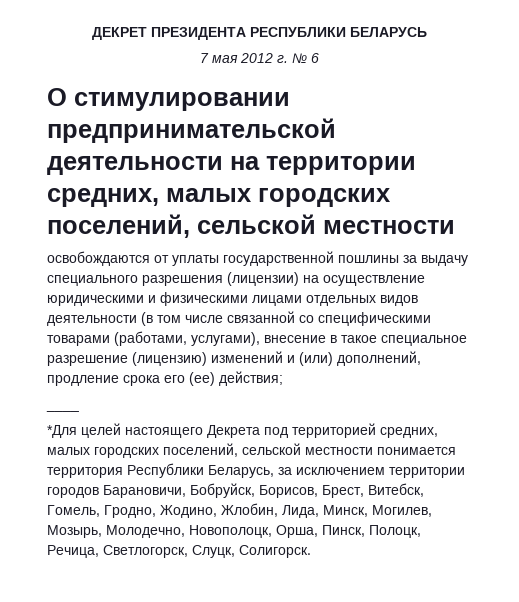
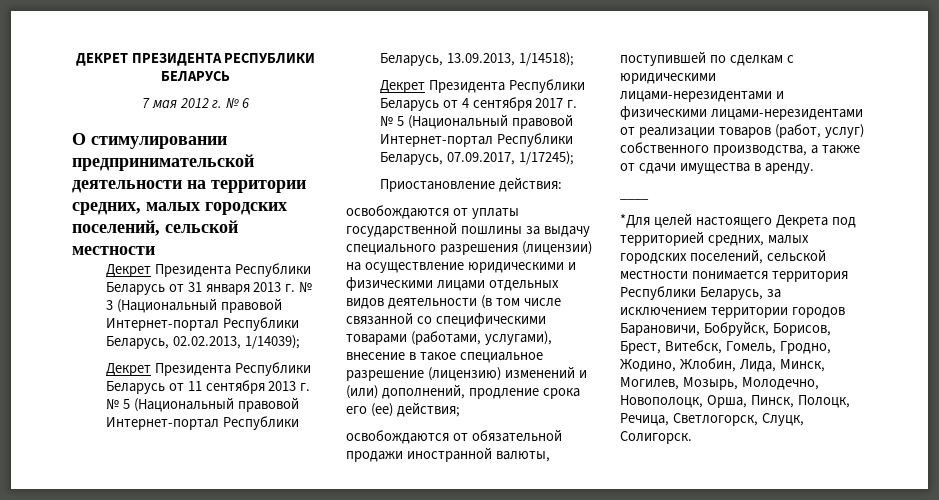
+ Декрет Президента Республики Беларусь от 31 января 2013 г. № 3 (Национальный правовой Интернет-портал Республики Беларусь, 02.02.2013, 1/14039);
+ Декрет Президента Республики Беларусь от 11 сентября 2013 г. № 5 (Национальный правовой Интернет-портал Республики Беларусь, 13.09.2013, 1/14518);
+ Декрет Президента Республики Беларусь от 4 сентября 2017 г. № 5 (Национальный правовой Интернет-портал Республики Беларусь, 07.09.2017, 1/17245);
+ Приостановление действия:
+ освобождаются от обязательной продажи иностранной валюты, поступившей по сделкам с юридическими лицами-нерезидентами и физическими лицами-нерезидентами от реализации товаров (работ, услуг) собственного производства, а также от сдачи имущества в аренду.

